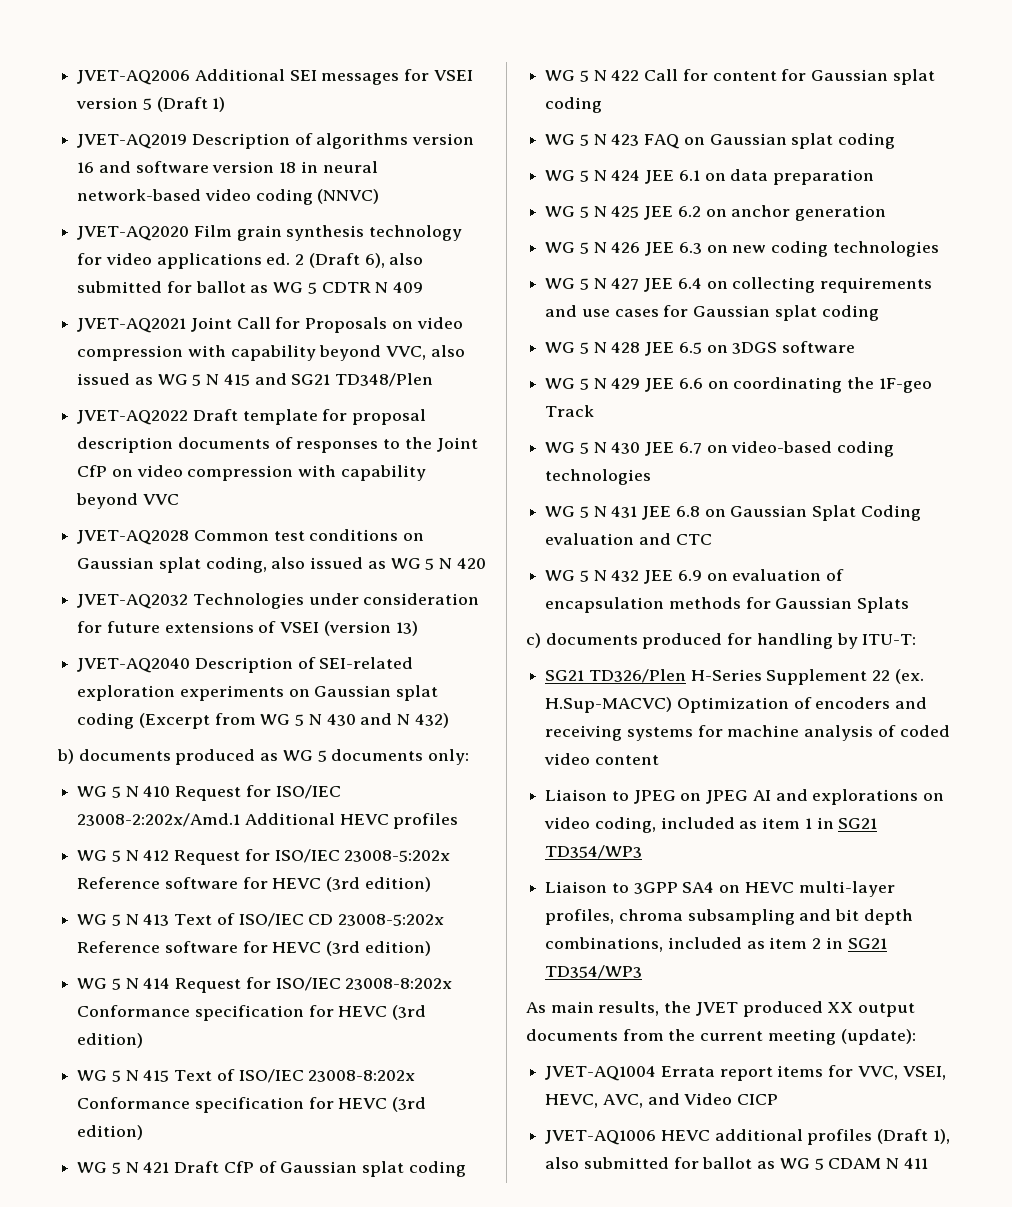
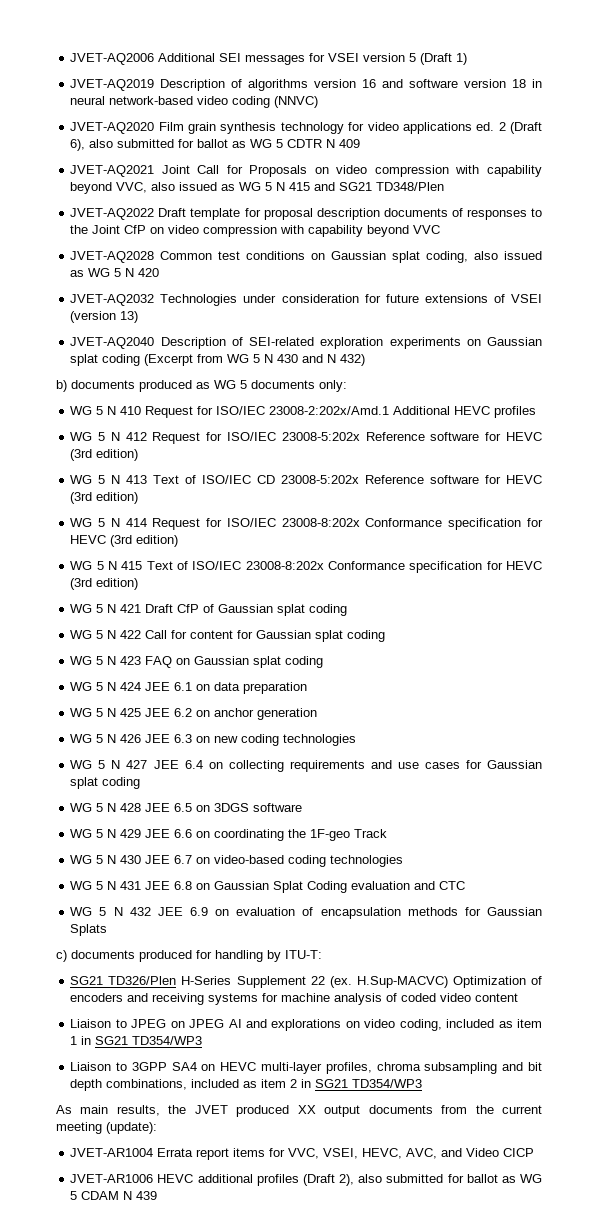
- JVET-AQ1004 Errata report items for VVC, VSEI, HEVC, AVC, and Video CICP
+ JVET-AR1004 Errata report items for VVC, VSEI, HEVC, AVC, and Video CICP
- JVET-AQ1006 HEVC additional profiles (Draft 1), also submitted for ballot as WG 5 CDAM N 411
+ JVET-AR1006 HEVC additional profiles (Draft 2), also submitted for ballot as WG 5 CDAM N 439

